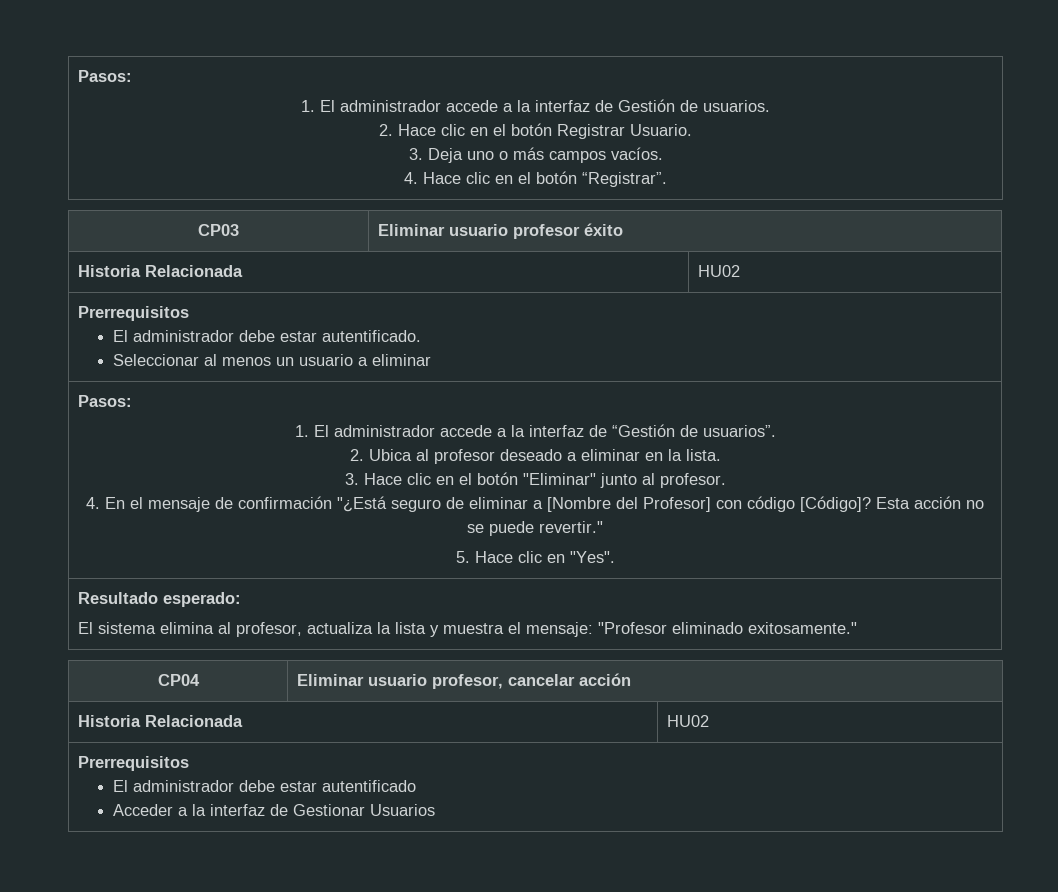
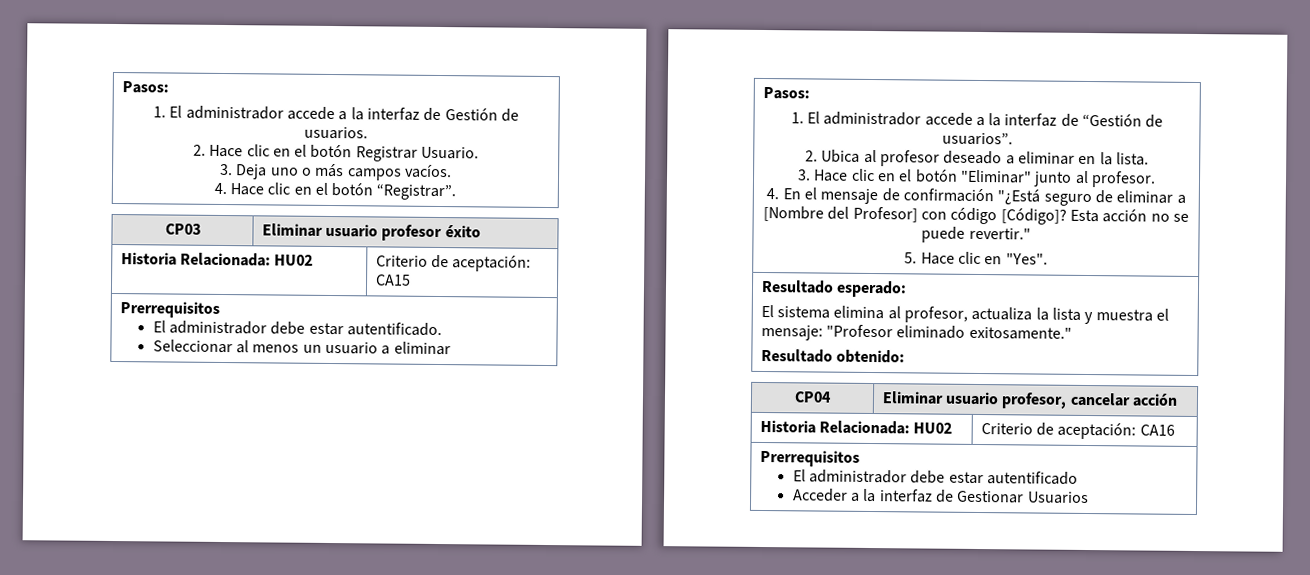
  CP03 | Eliminar usuario profesor éxito
- Historia Relacionada | HU02
+ Historia Relacionada: HU02 | Criterio de aceptación: CA15
  Resultado esperado:
  El sistema elimina al profesor, actualiza la lista y muestra el mensaje: "Profesor eliminado exitosamente."
+ Resultado obtenido:
  CP04 | Eliminar usuario profesor, cancelar acción
- Historia Relacionada | HU02
+ Historia Relacionada: HU02 | Criterio de aceptación: CA16

